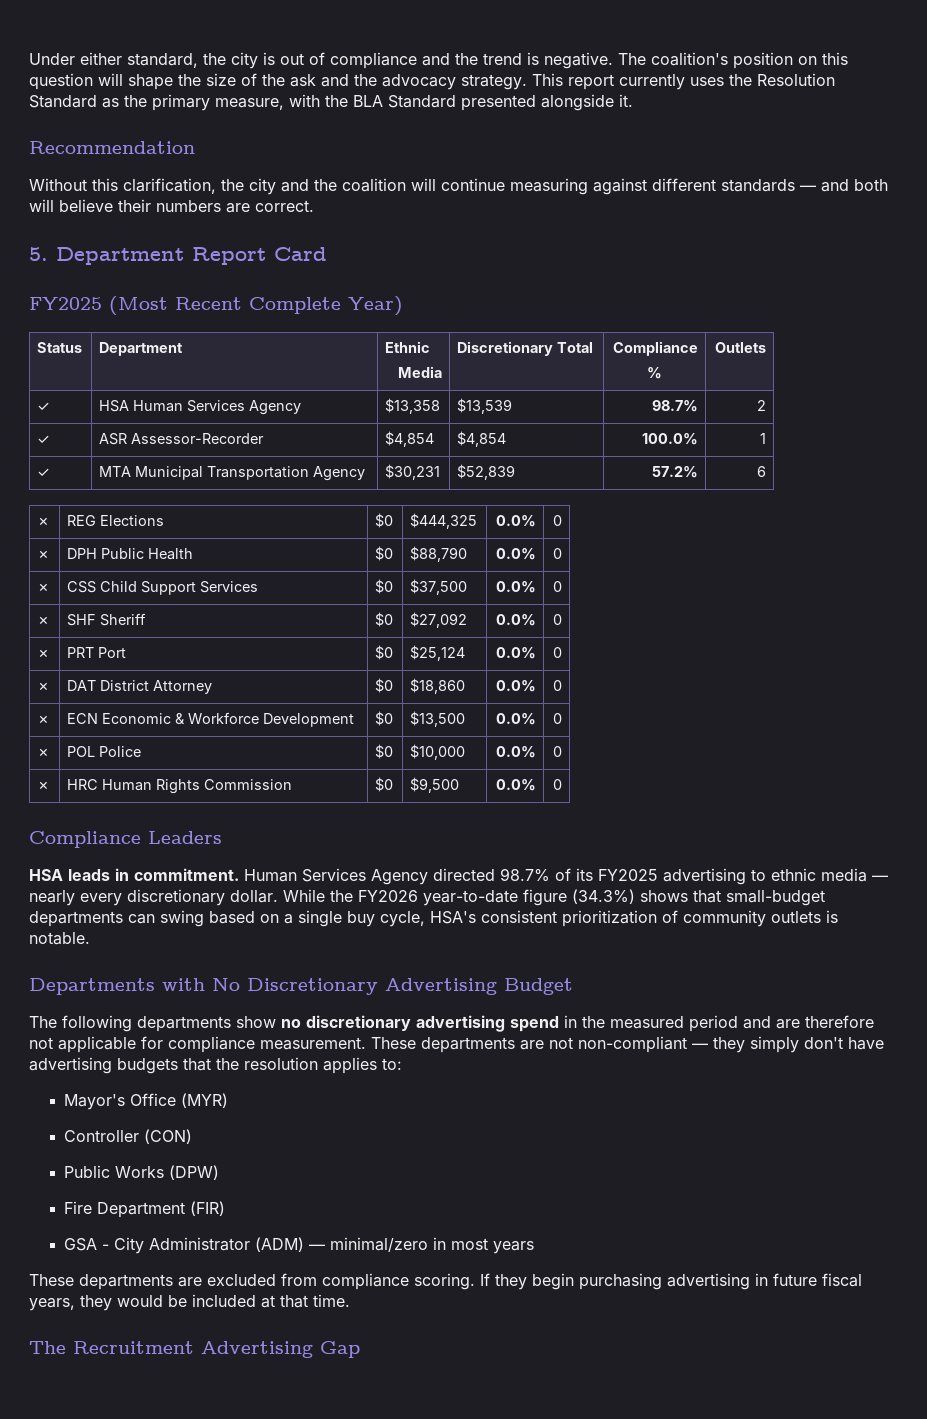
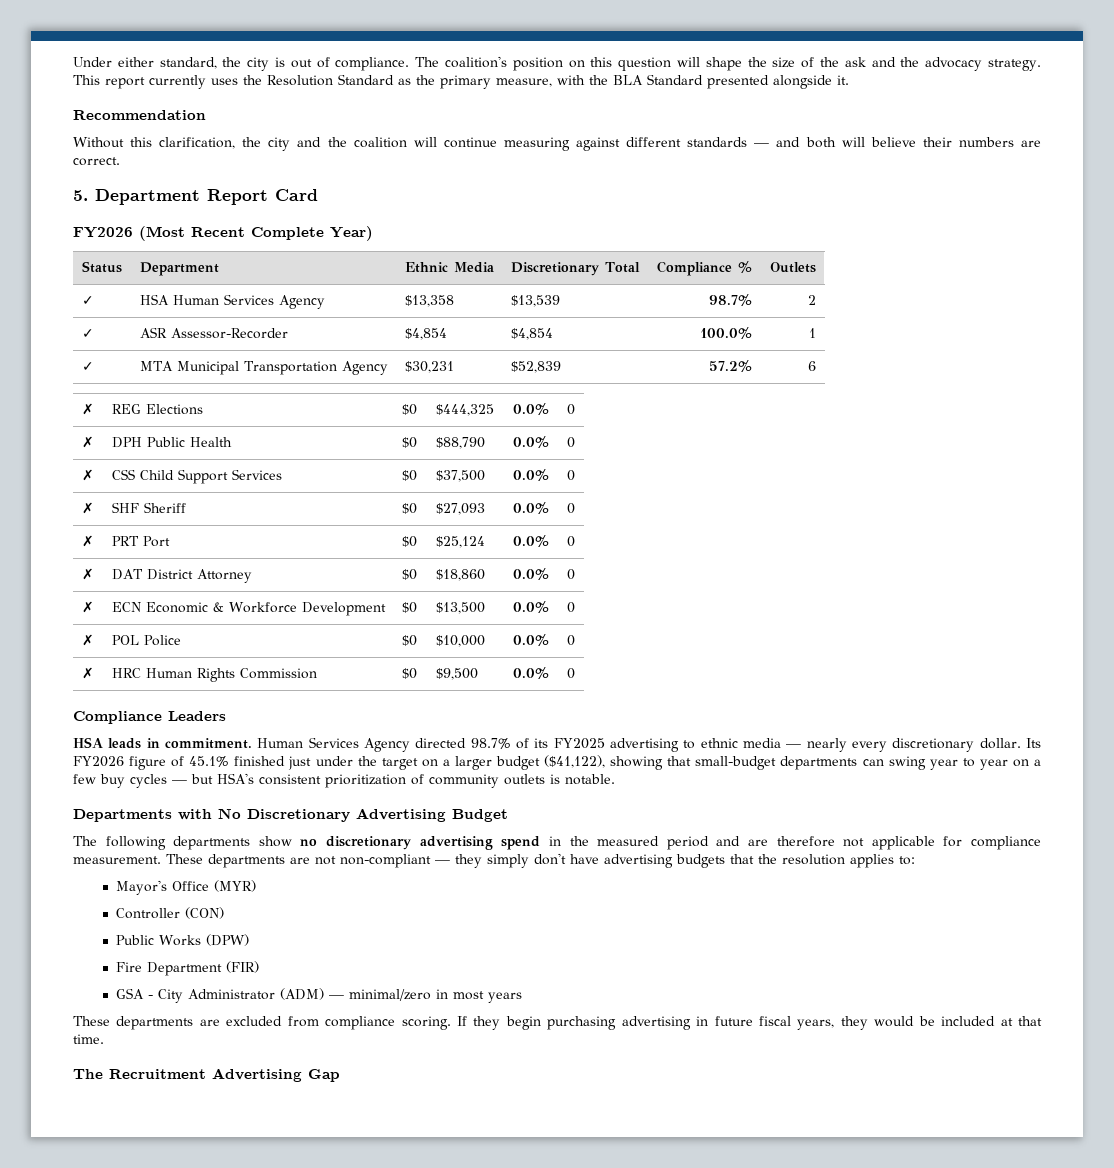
- Under either standard, the city is out of compliance and the trend is negative.
+ Under either standard, the city is out of compliance.
- FY2025 (Most Recent Complete Year)
+ FY2026 (Most Recent Complete Year)
- Status | Department | Ethnic
- Media | Discretionary Total | Compliance
- % | Outlets
+ Status | Department | Ethnic Media | Discretionary Total | Compliance % | Outlets
- ✗ | SHF Sheriff | $0 | $27,092 | 0.0% | 0
+ ✗ | SHF Sheriff | $0 | $27,093 | 0.0% | 0
- While the FY2026 year-to-date figure (34.3%) shows that small-budget departments can swing based on a single buy cycle, HSA's consistent prioritization of community outlets is notable.
+ Its FY2026 figure of 45.1% finished just under the target on a larger budget ($41,122), showing that small-budget departments can swing year to year on a few buy cycles — but HSA's consistent prioritization of community outlets is notable.

